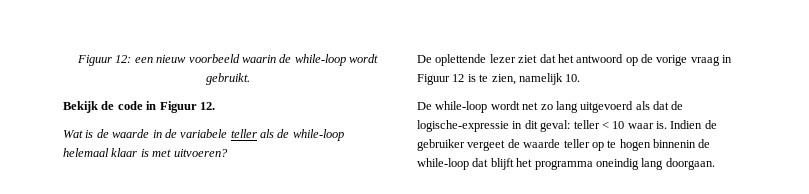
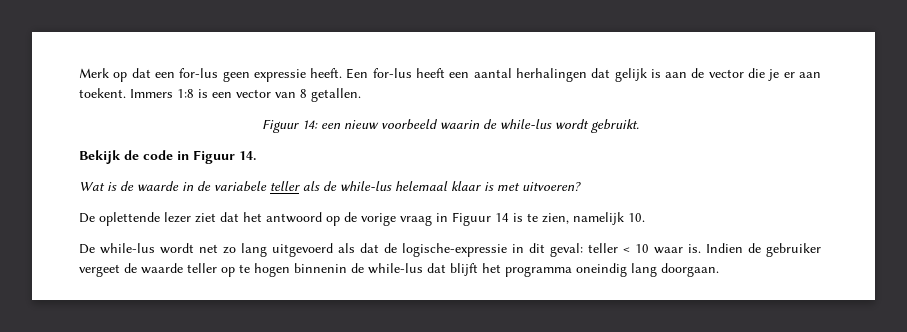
- Figuur 12: een nieuw voorbeeld waarin de while-loop wordt gebruikt.
+ Merk op dat een for-lus geen expressie heeft. Een for-lus heeft een aantal herhalingen dat gelijk is aan de vector die je er aan toekent. Immers 1:8 is een vector van 8 getallen.
+ Figuur 14: een nieuw voorbeeld waarin de while-lus wordt gebruikt.
- Bekijk de code in Figuur 12.
+ Bekijk de code in Figuur 14.
- Wat is de waarde in de variabele teller als de while-loop helemaal klaar is met uitvoeren?
+ Wat is de waarde in de variabele teller als de while-lus helemaal klaar is met uitvoeren?
- De oplettende lezer ziet dat het antwoord op de vorige vraag in Figuur 12 is te zien, namelijk 10.
+ De oplettende lezer ziet dat het antwoord op de vorige vraag in Figuur 14 is te zien, namelijk 10.
- De while-loop wordt net zo lang uitgevoerd als dat de logische-expressie in dit geval: teller < 10 waar is.
+ De while-lus wordt net zo lang uitgevoerd als dat de logische-expressie in dit geval: teller < 10 waar is.
- Indien de gebruiker vergeet de waarde teller op te hogen binnenin de while-loop dat blijft het programma oneindig lang doorgaan.
+ Indien de gebruiker vergeet de waarde teller op te hogen binnenin de while-lus dat blijft het programma oneindig lang doorgaan.

